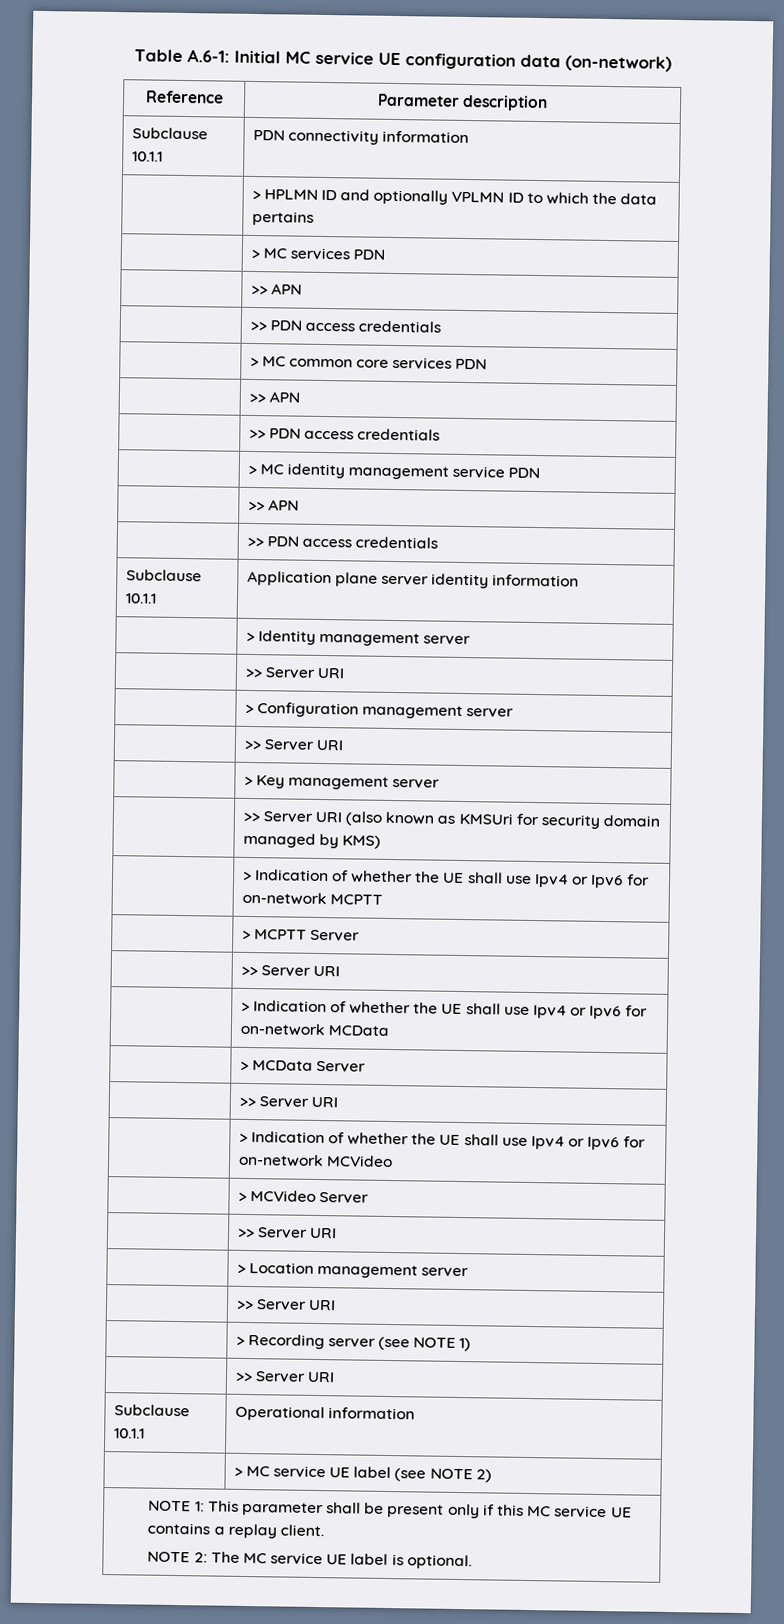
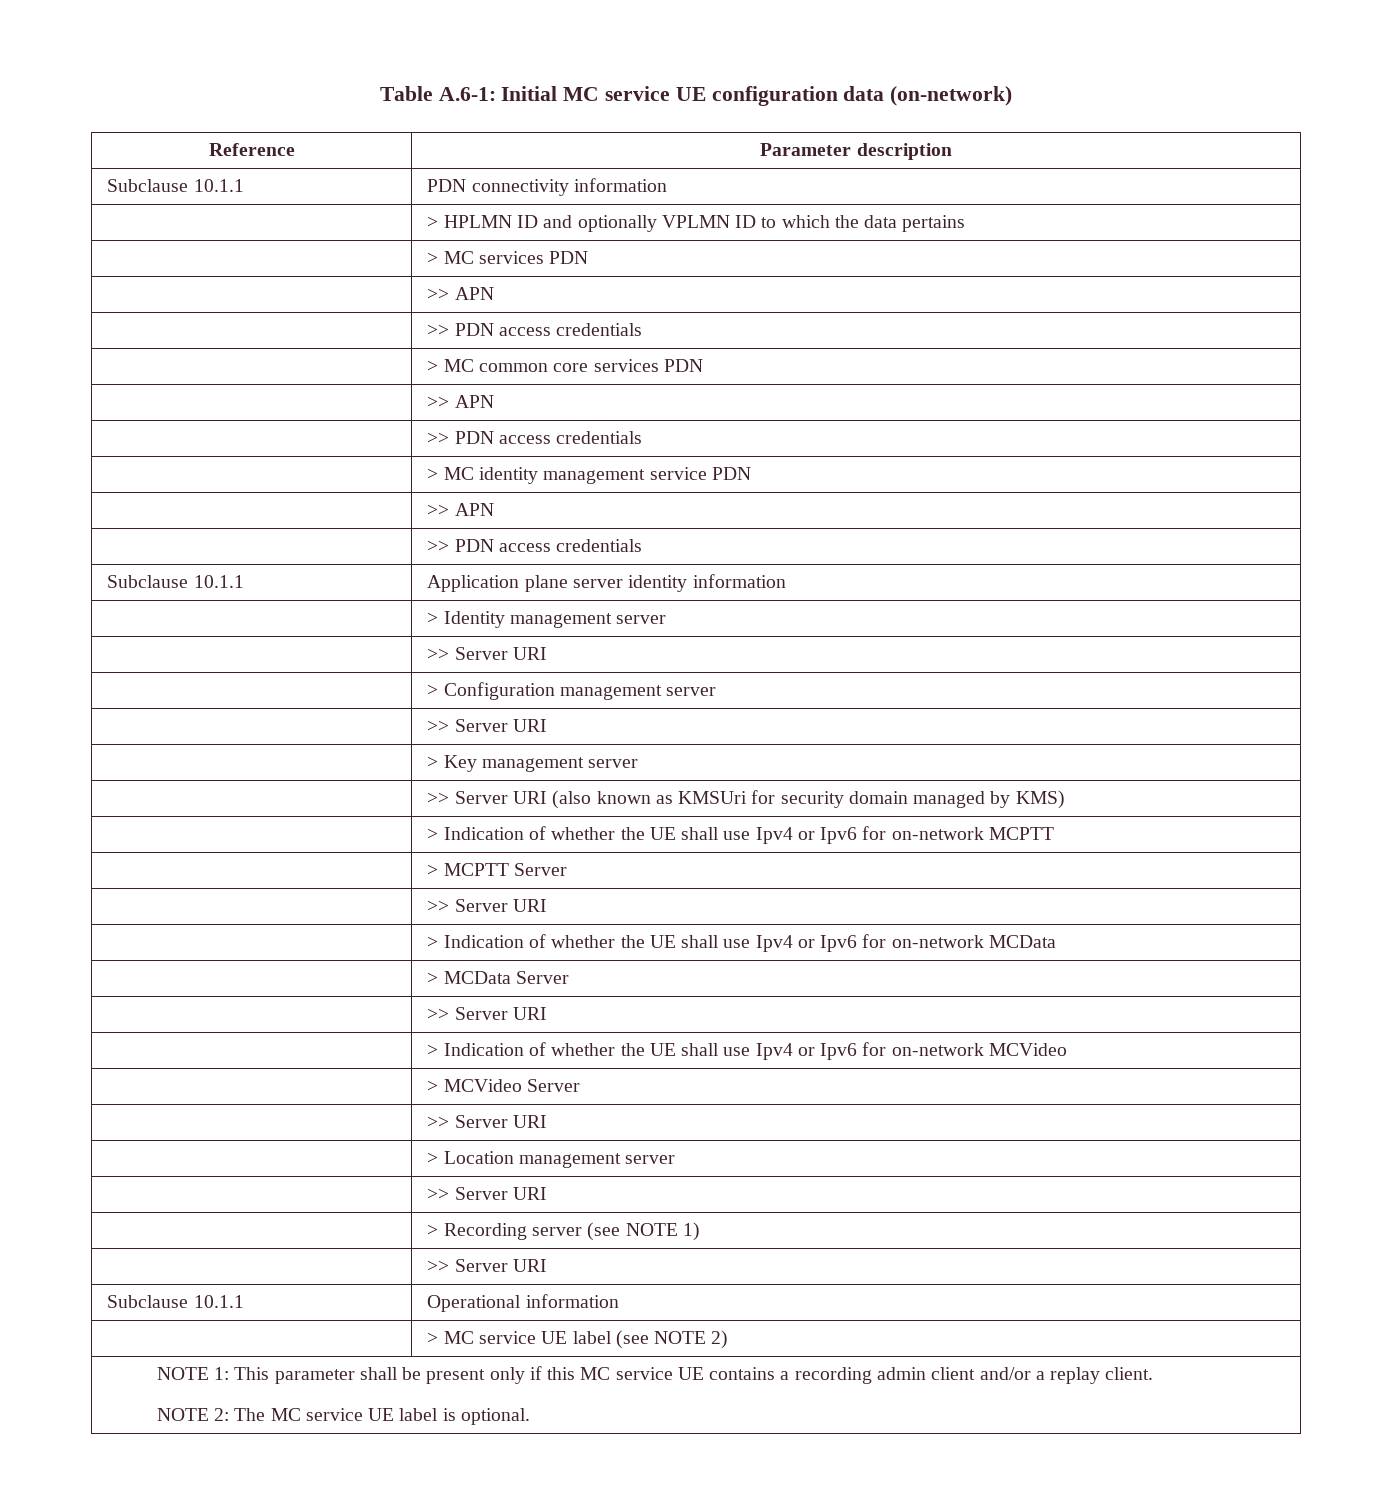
- NOTE 1: This parameter shall be present only if this MC service UE contains a replay client.
+ NOTE 1: This parameter shall be present only if this MC service UE contains a recording admin client and/or a replay client.

